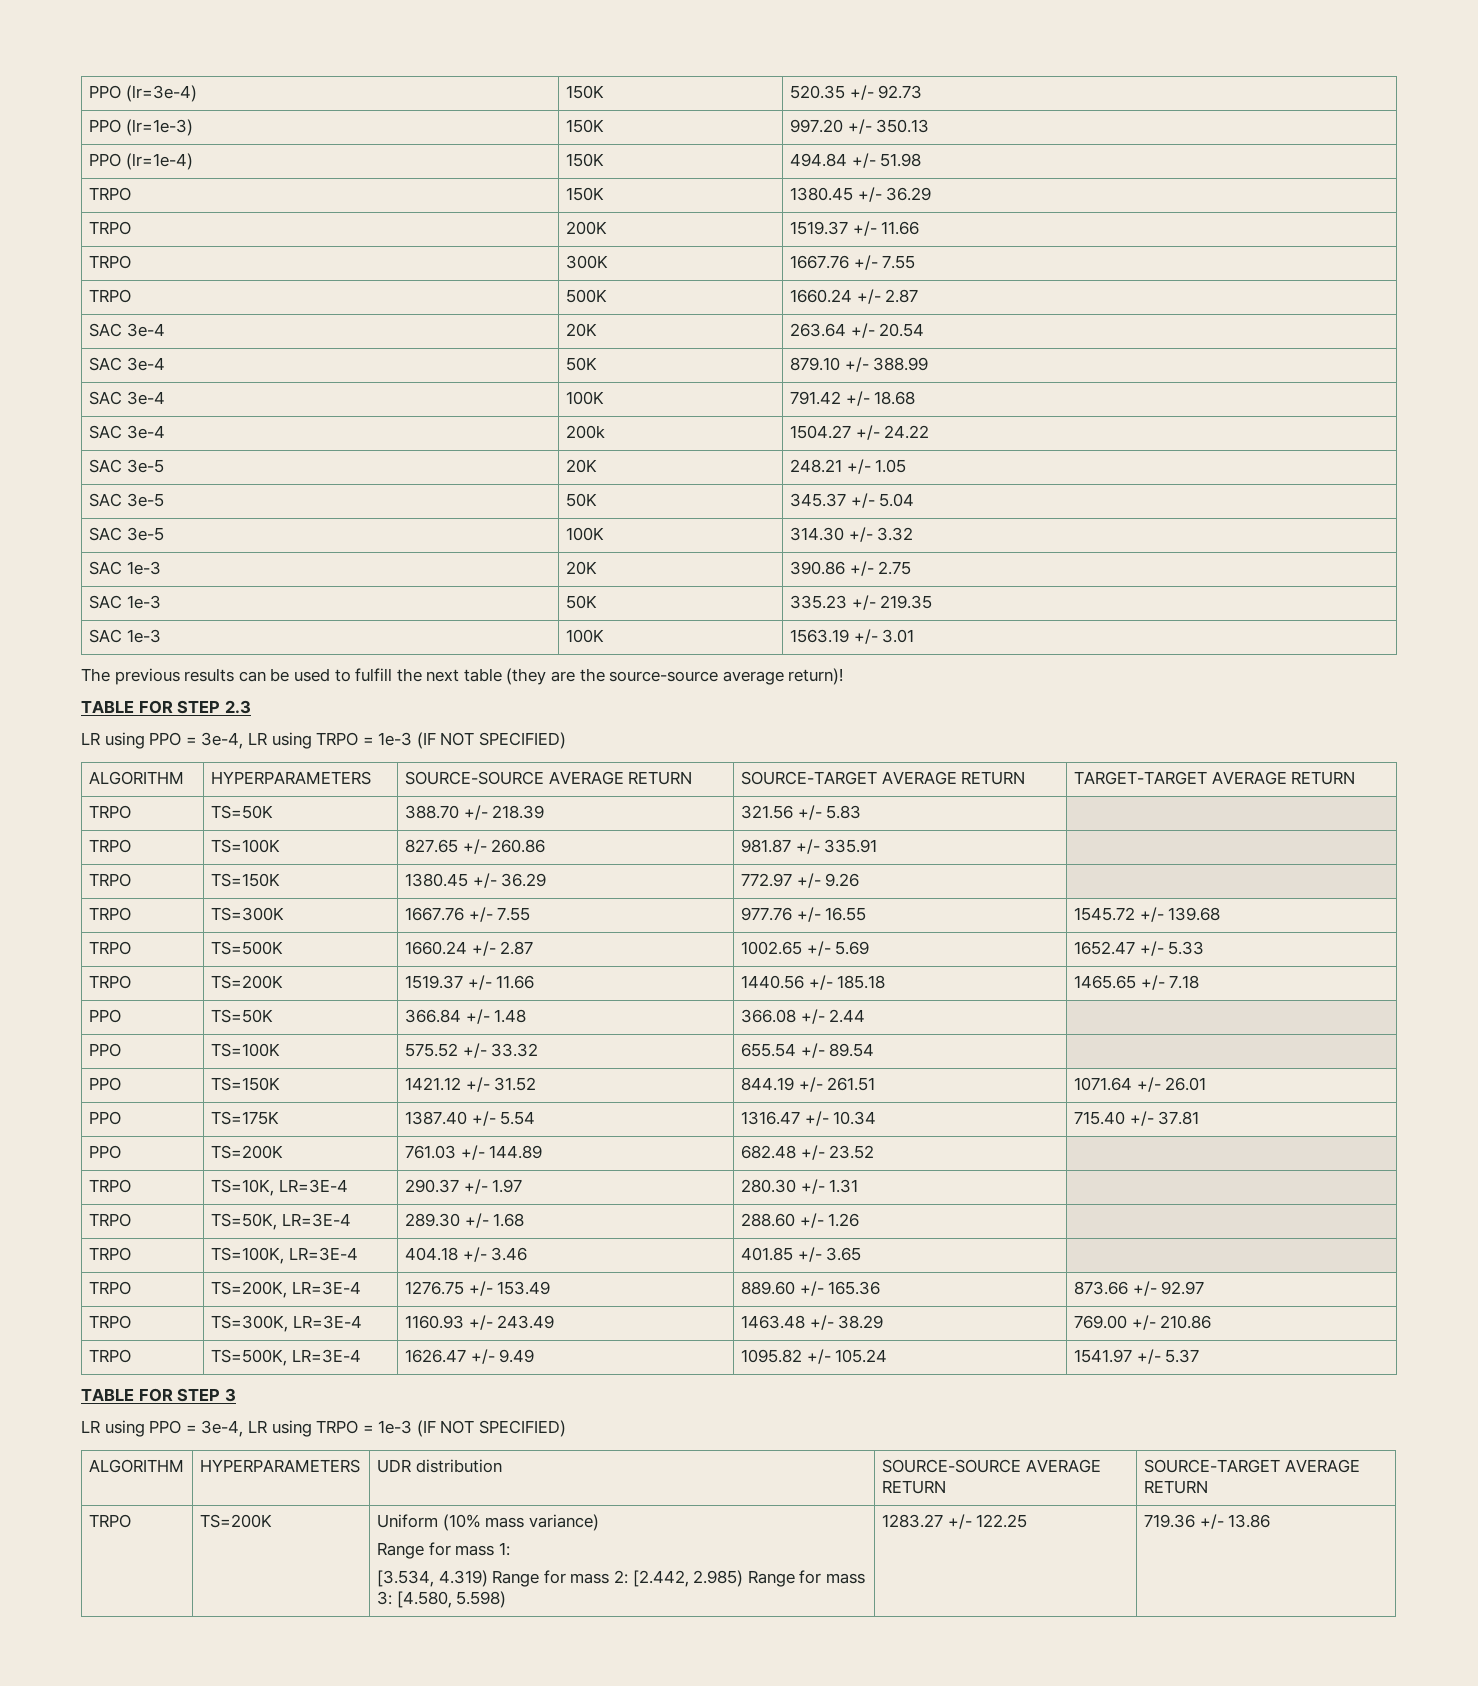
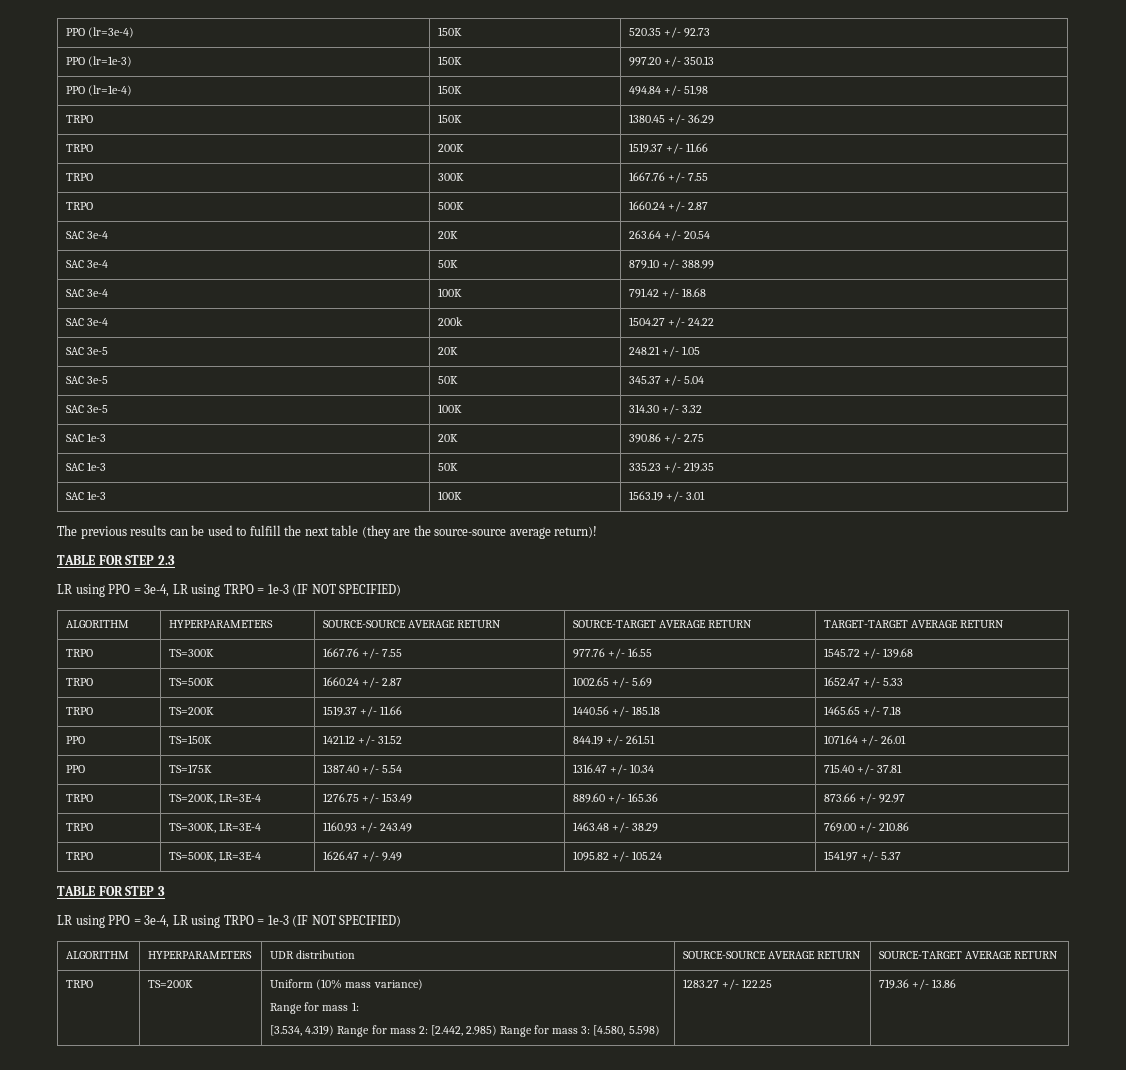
- TRPO | TS=50K | 388.70 +/- 218.39 | 321.56 +/- 5.83 |
- TRPO | TS=100K | 827.65 +/- 260.86 | 981.87 +/- 335.91 |
- TRPO | TS=150K | 1380.45 +/- 36.29 | 772.97 +/- 9.26 |
- PPO | TS=50K | 366.84 +/- 1.48 | 366.08 +/- 2.44 |
- PPO | TS=100K | 575.52 +/- 33.32 | 655.54 +/- 89.54 |
- PPO | TS=200K | 761.03 +/- 144.89 | 682.48 +/- 23.52 |
- TRPO | TS=10K, LR=3E-4 | 290.37 +/- 1.97 | 280.30 +/- 1.31 |
- TRPO | TS=50K, LR=3E-4 | 289.30 +/- 1.68 | 288.60 +/- 1.26 |
- TRPO | TS=100K, LR=3E-4 | 404.18 +/- 3.46 | 401.85 +/- 3.65 |

